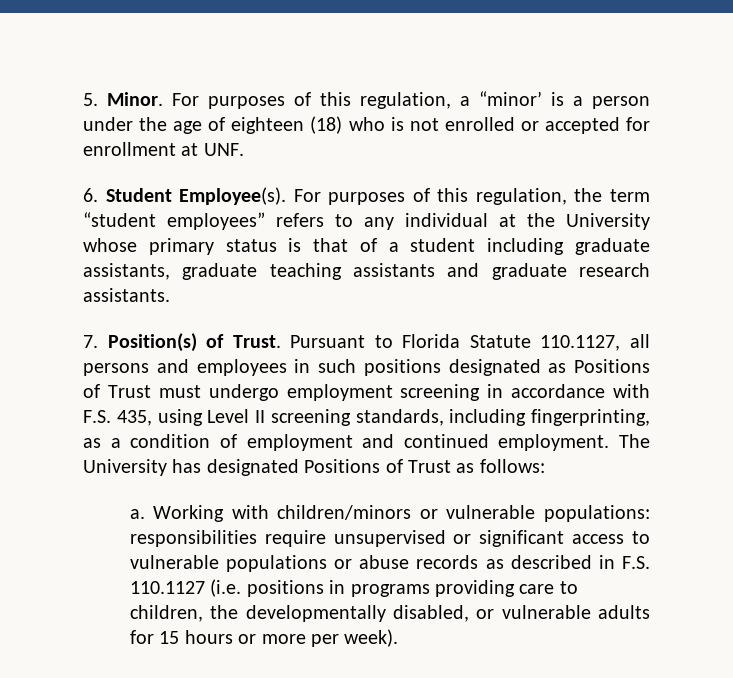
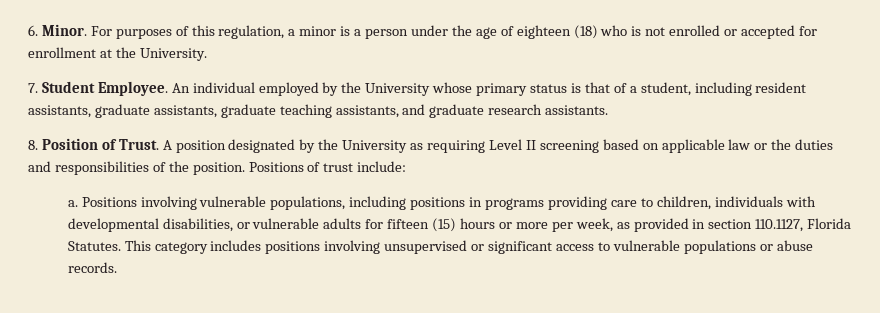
- 5. Minor.
+ 6. Minor.
- For purposes of this regulation, a “minor’ is a person under the age of eighteen (18) who is not enrolled or accepted for enrollment at UNF.
- 6. Student Employee(s). For purposes of this regulation, the term “student employees” refers to any individual at the University whose primary status is that of a student including graduate assistants, graduate teaching assistants and graduate research assistants.
+ For purposes of this regulation, a minor is a person under the age of eighteen (18) who is not enrolled or accepted for enrollment at the University.
+ 7. Student Employee. An individual employed by the University whose primary status is that of a student, including resident assistants, graduate assistants, graduate teaching assistants, and graduate research assistants.
- 7. Position(s) of Trust. Pursuant to Florida Statute 110.1127, all persons and employees in such positions designated as Positions of Trust must undergo employment screening in accordance with F.S. 435, using Level II screening standards, including fingerprinting, as a condition of employment and continued employment. The University has designated Positions of Trust as follows:
- a. Working with children/minors or vulnerable populations: responsibilities require unsupervised or significant access to vulnerable populations or abuse records as described in F.S. 110.1127 (i.e. positions in programs providing care to children, the developmentally disabled, or vulnerable adults for 15 hours or more per week).
+ 8. Position of Trust. A position designated by the University as requiring Level II screening based on applicable law or the duties and responsibilities of the position. Positions of trust include:
+ a. Positions involving vulnerable populations, including positions in programs providing care to children, individuals with developmental disabilities, or vulnerable adults for fifteen (15) hours or more per week, as provided in section 110.1127, Florida Statutes. This category includes positions involving unsupervised or significant access to vulnerable populations or abuse records.

